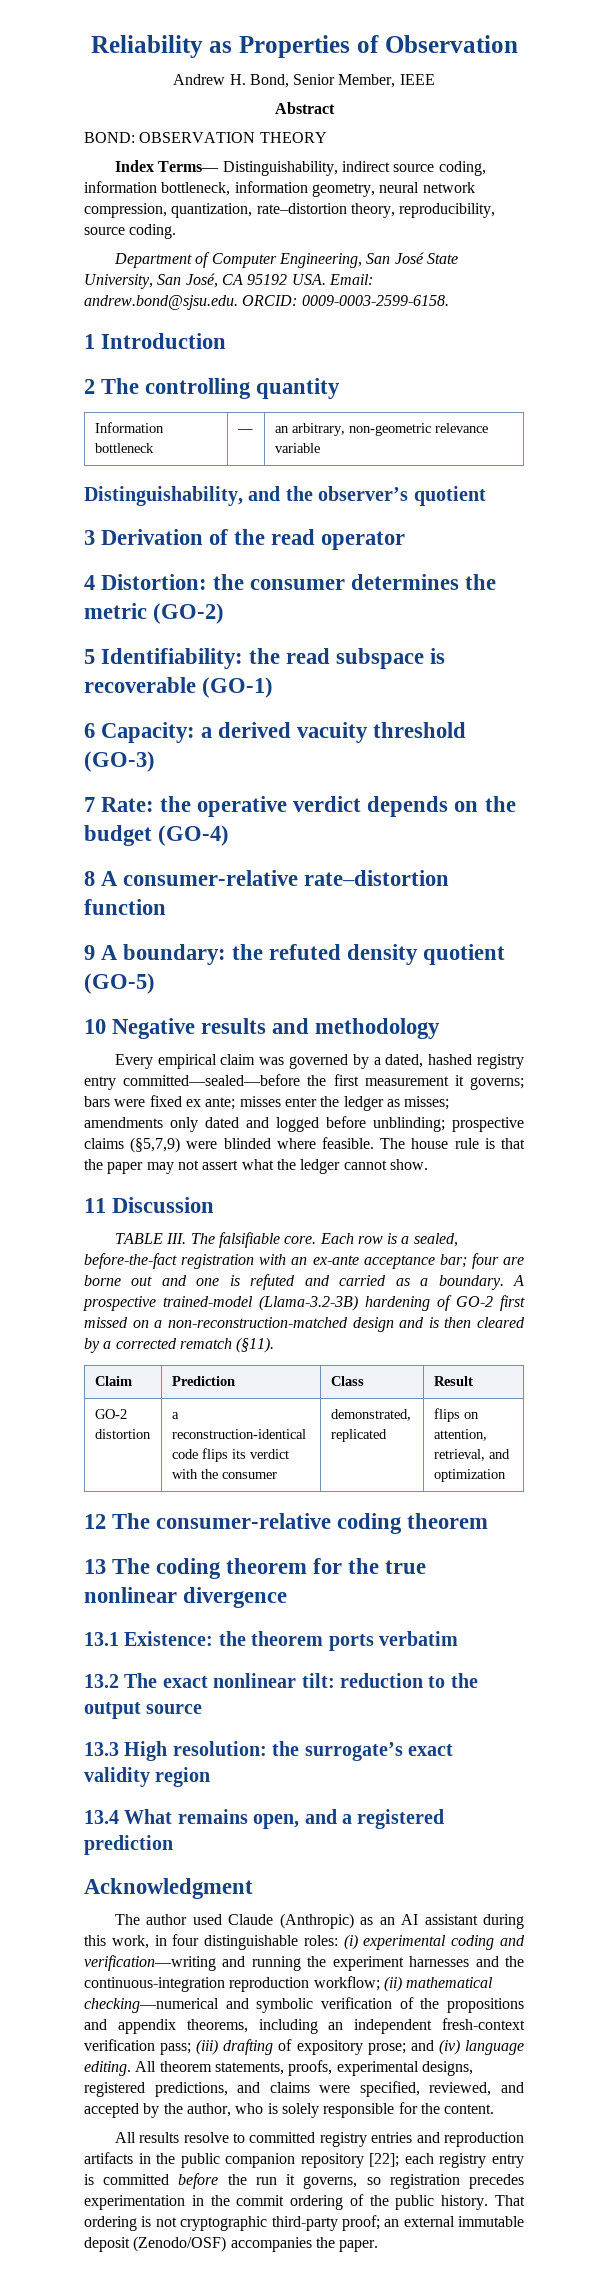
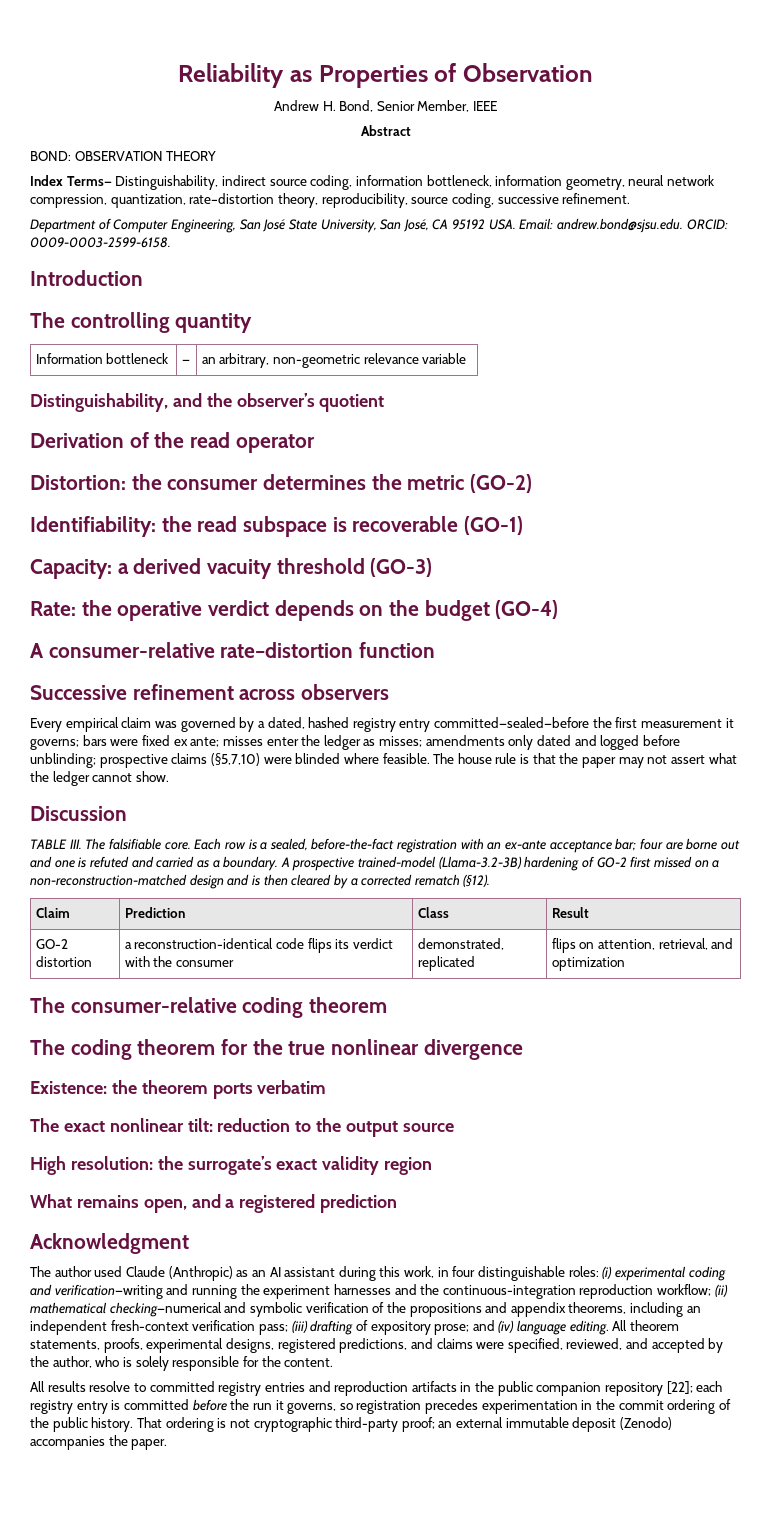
- Index Terms— Distinguishability, indirect source coding, information bottleneck, information geometry, neural network compression, quantization, rate–distortion theory, reproducibility, source coding.
+ Index Terms— Distinguishability, indirect source coding, information bottleneck, information geometry, neural network compression, quantization, rate–distortion theory, reproducibility, source coding, successive refinement.
- 1 Introduction
+ Introduction
- 2 The controlling quantity
+ The controlling quantity
- 3 Derivation of the read operator
+ Derivation of the read operator
- 4 Distortion: the consumer determines the metric (GO-2)
+ Distortion: the consumer determines the metric (GO-2)
- 5 Identifiability: the read subspace is recoverable (GO-1)
+ Identifiability: the read subspace is recoverable (GO-1)
- 6 Capacity: a derived vacuity threshold (GO-3)
+ Capacity: a derived vacuity threshold (GO-3)
- 7 Rate: the operative verdict depends on the budget (GO-4)
+ Rate: the operative verdict depends on the budget (GO-4)
- 8 A consumer-relative rate–distortion function
+ A consumer-relative rate–distortion function
- 9 A boundary: the refuted density quotient (GO-5)
- 10 Negative results and methodology
+ Successive refinement across observers
- Every empirical claim was governed by a dated, hashed registry entry committed—sealed—before the first measurement it governs; bars were fixed ex ante; misses enter the ledger as misses; amendments only dated and logged before unblinding; prospective claims (§5,7,9) were blinded where feasible.
+ Every empirical claim was governed by a dated, hashed registry entry committed—sealed—before the first measurement it governs; bars were fixed ex ante; misses enter the ledger as misses; amendments only dated and logged before unblinding; prospective claims (§5,7,10) were blinded where feasible.
- 11 Discussion
+ Discussion
- A prospective trained-model (Llama-3.2-3B) hardening of GO-2 first missed on a non-reconstruction-matched design and is then cleared by a corrected rematch (§11).
+ A prospective trained-model (Llama-3.2-3B) hardening of GO-2 first missed on a non-reconstruction-matched design and is then cleared by a corrected rematch (§12).
- 12 The consumer-relative coding theorem
+ The consumer-relative coding theorem
- 13 The coding theorem for the true nonlinear divergence
+ The coding theorem for the true nonlinear divergence
- 13.1 Existence: the theorem ports verbatim
+ Existence: the theorem ports verbatim
- 13.2 The exact nonlinear tilt: reduction to the output source
+ The exact nonlinear tilt: reduction to the output source
- 13.3 High resolution: the surrogate’s exact validity region
+ High resolution: the surrogate’s exact validity region
- 13.4 What remains open, and a registered prediction
+ What remains open, and a registered prediction
- That ordering is not cryptographic third-party proof; an external immutable deposit (Zenodo/OSF) accompanies the paper.
+ That ordering is not cryptographic third-party proof; an external immutable deposit (Zenodo) accompanies the paper.

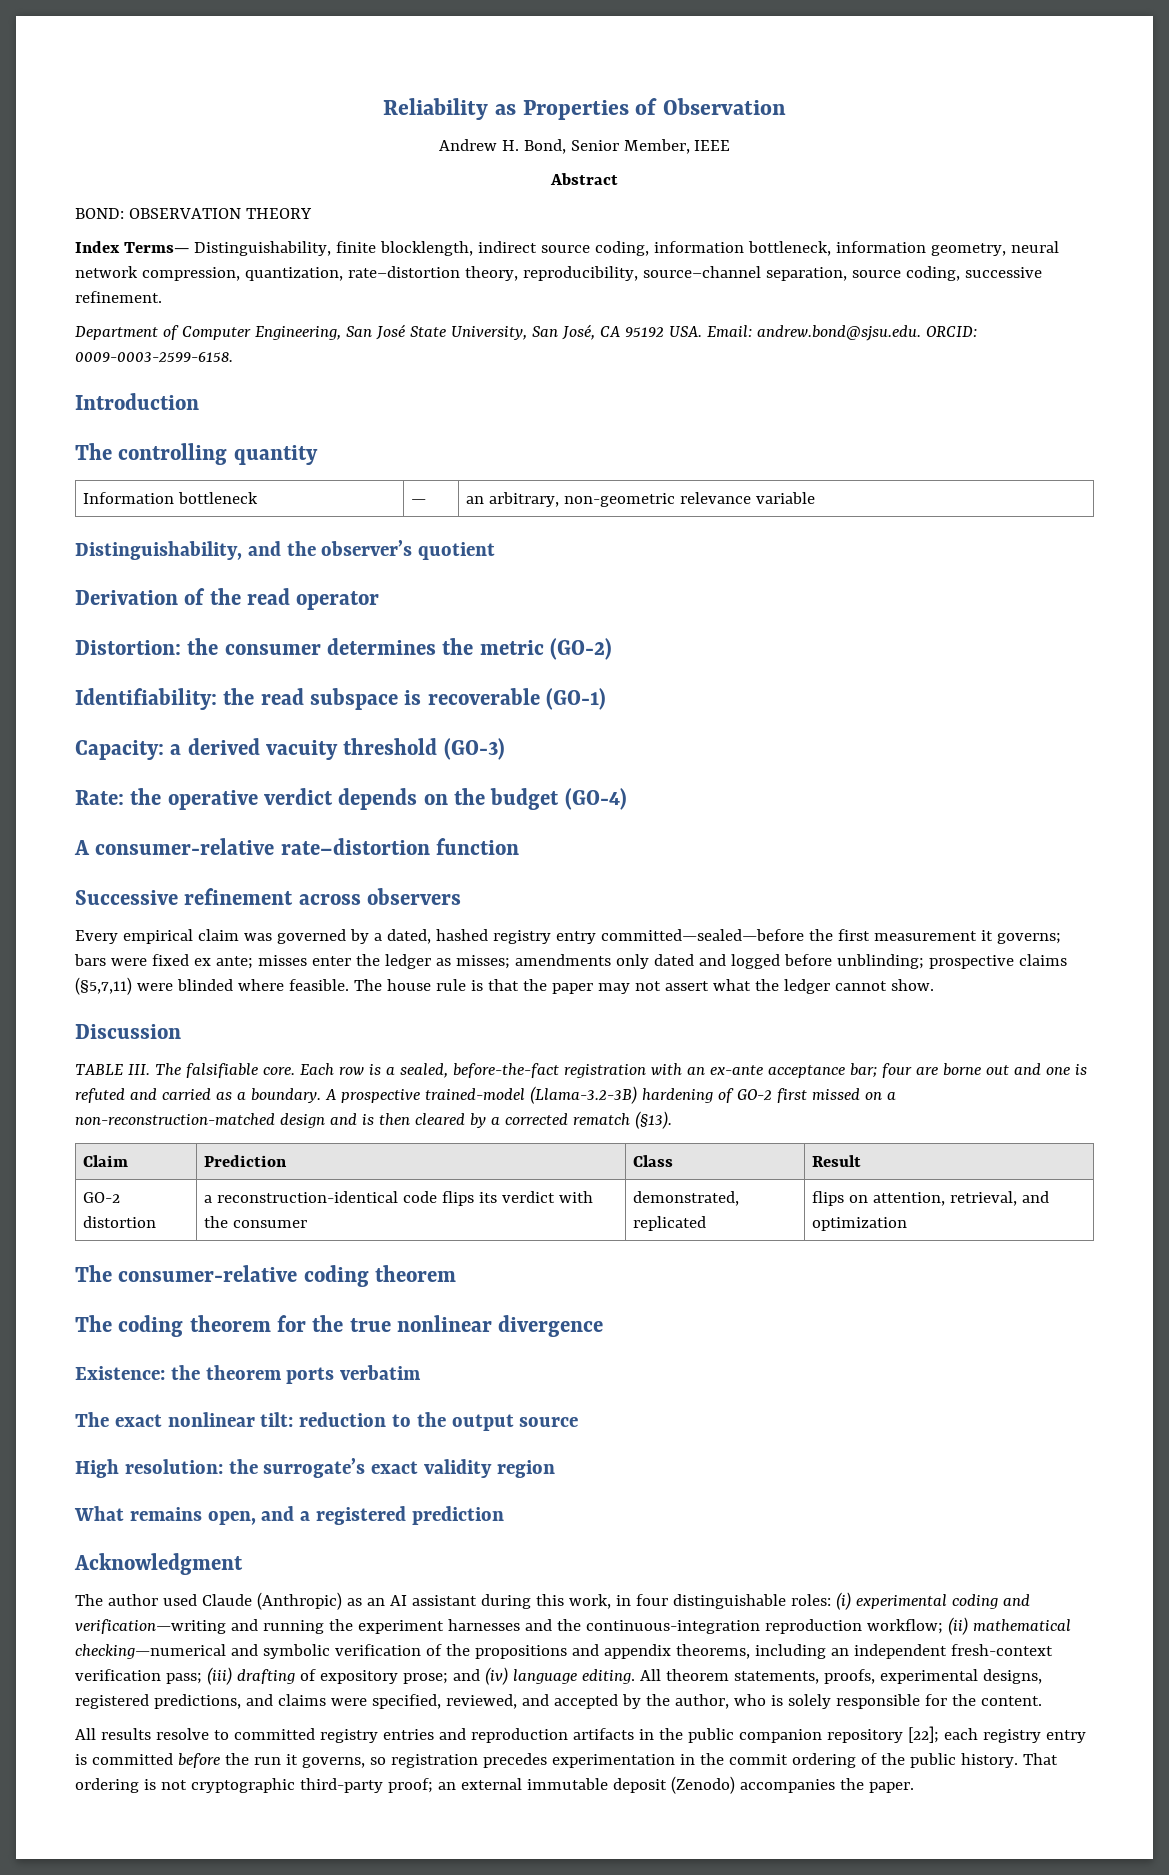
- Index Terms— Distinguishability, indirect source coding, information bottleneck, information geometry, neural network compression, quantization, rate–distortion theory, reproducibility, source coding, successive refinement.
+ Index Terms— Distinguishability, finite blocklength, indirect source coding, information bottleneck, information geometry, neural network compression, quantization, rate–distortion theory, reproducibility, source–channel separation, source coding, successive refinement.
- Every empirical claim was governed by a dated, hashed registry entry committed—sealed—before the first measurement it governs; bars were fixed ex ante; misses enter the ledger as misses; amendments only dated and logged before unblinding; prospective claims (§5,7,10) were blinded where feasible.
+ Every empirical claim was governed by a dated, hashed registry entry committed—sealed—before the first measurement it governs; bars were fixed ex ante; misses enter the ledger as misses; amendments only dated and logged before unblinding; prospective claims (§5,7,11) were blinded where feasible.
- A prospective trained-model (Llama-3.2-3B) hardening of GO-2 first missed on a non-reconstruction-matched design and is then cleared by a corrected rematch (§12).
+ A prospective trained-model (Llama-3.2-3B) hardening of GO-2 first missed on a non-reconstruction-matched design and is then cleared by a corrected rematch (§13).

